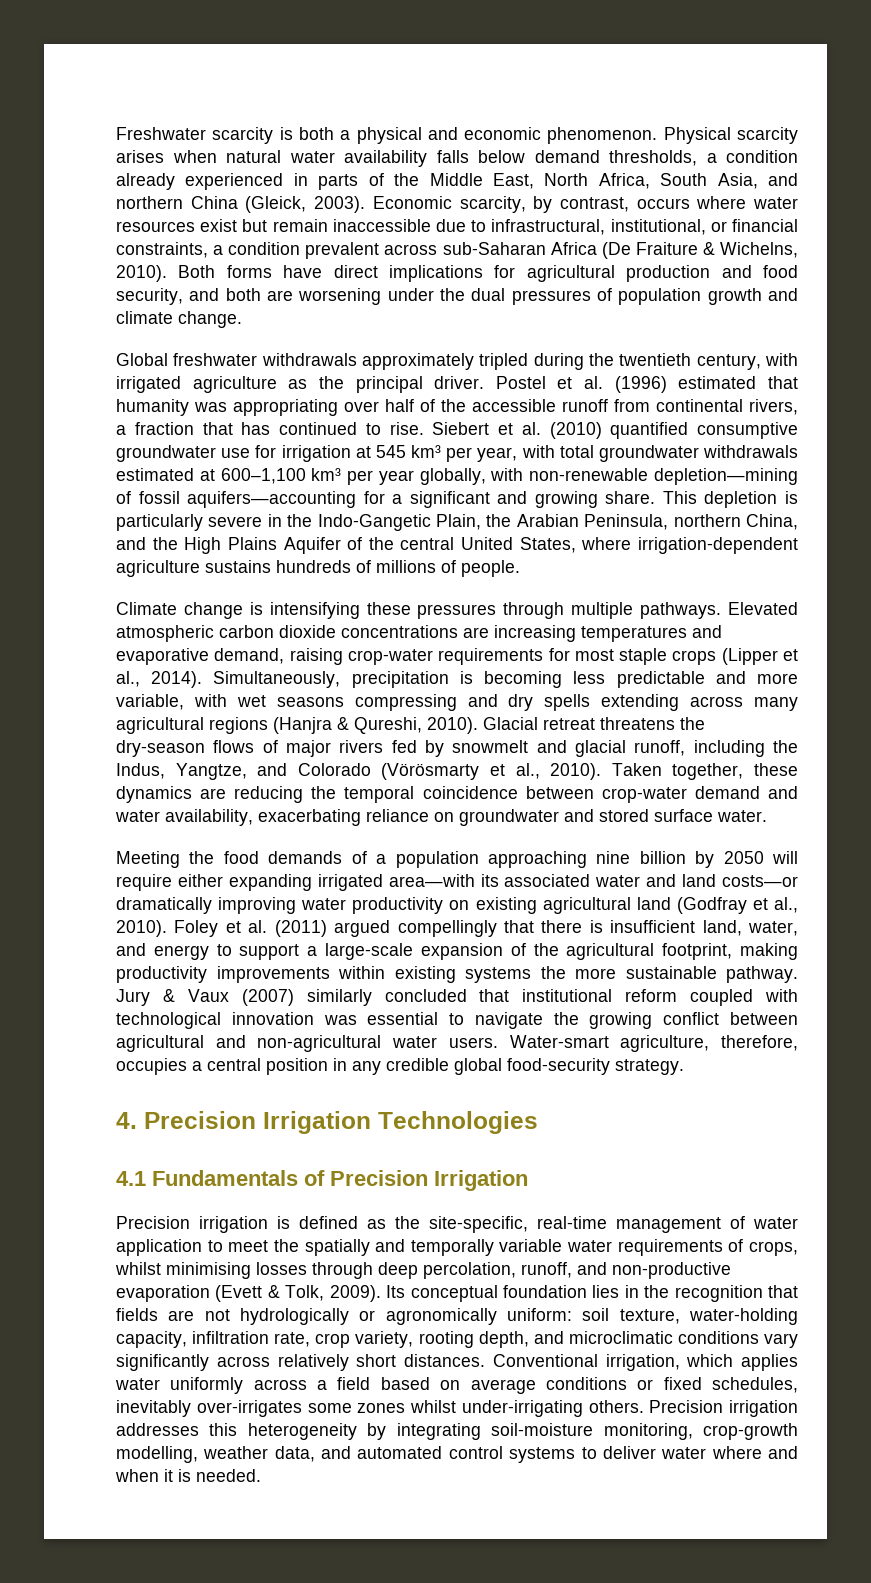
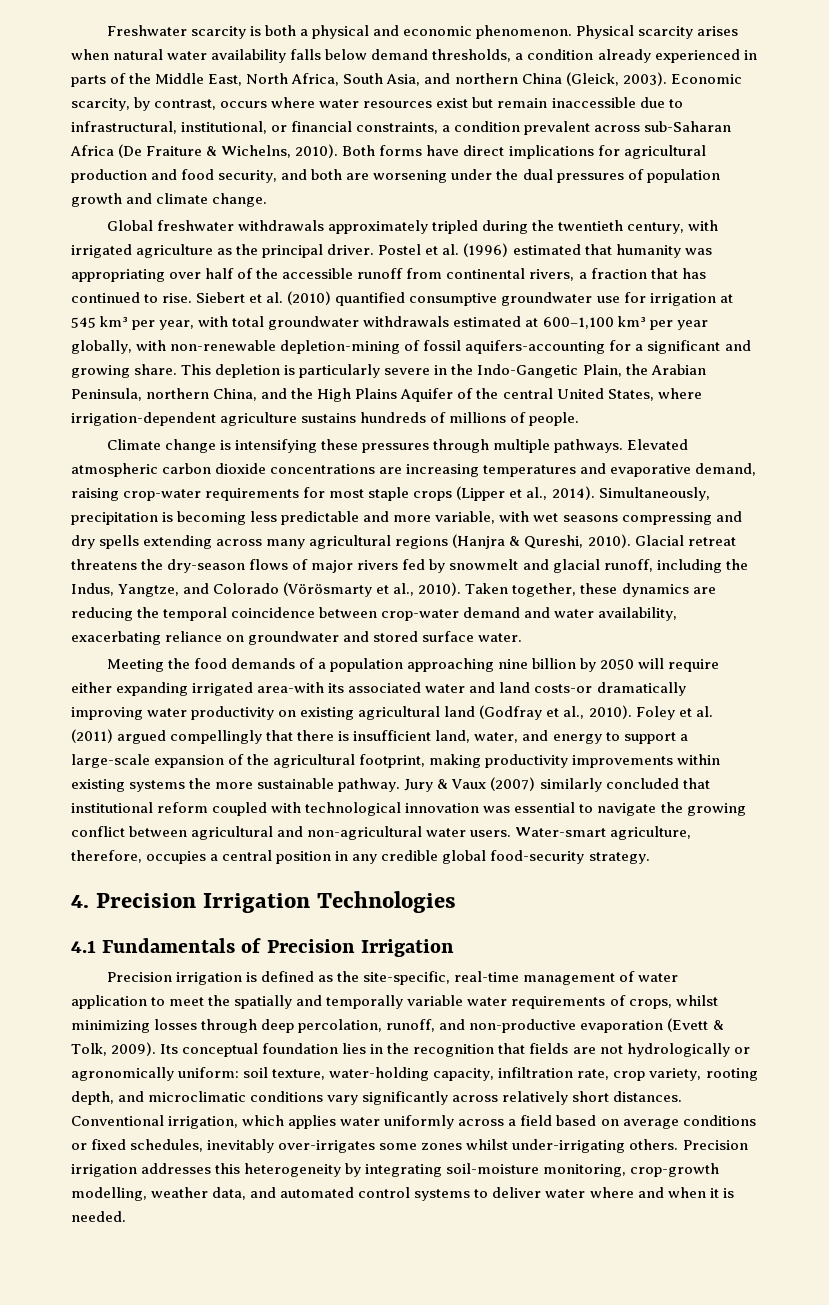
- Siebert et al. (2010) quantified consumptive groundwater use for irrigation at 545 km³ per year, with total groundwater withdrawals estimated at 600–1,100 km³ per year globally, with non-renewable depletion—mining of fossil aquifers—accounting for a significant and growing share.
+ Siebert et al. (2010) quantified consumptive groundwater use for irrigation at 545 km³ per year, with total groundwater withdrawals estimated at 600–1,100 km³ per year globally, with non-renewable depletion-mining of fossil aquifers-accounting for a significant and growing share.
- Meeting the food demands of a population approaching nine billion by 2050 will require either expanding irrigated area—with its associated water and land costs—or dramatically improving water productivity on existing agricultural land (Godfray et al., 2010).
+ Meeting the food demands of a population approaching nine billion by 2050 will require either expanding irrigated area-with its associated water and land costs-or dramatically improving water productivity on existing agricultural land (Godfray et al., 2010).
- Precision irrigation is defined as the site-specific, real-time management of water application to meet the spatially and temporally variable water requirements of crops, whilst minimising losses through deep percolation, runoff, and non-productive evaporation (Evett & Tolk, 2009).
+ Precision irrigation is defined as the site-specific, real-time management of water application to meet the spatially and temporally variable water requirements of crops, whilst minimizing losses through deep percolation, runoff, and non-productive evaporation (Evett & Tolk, 2009).

